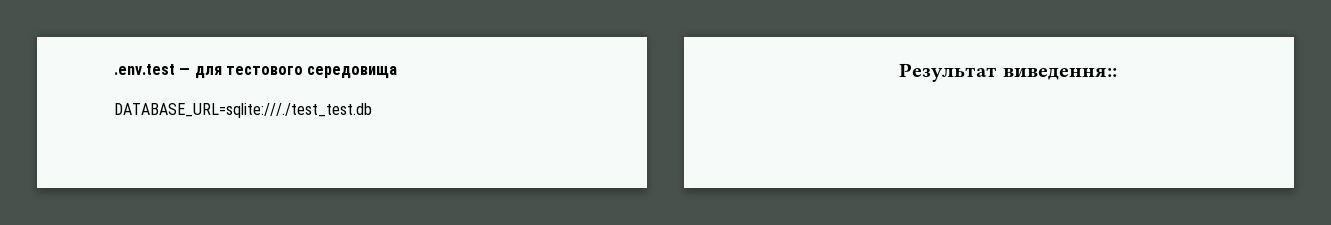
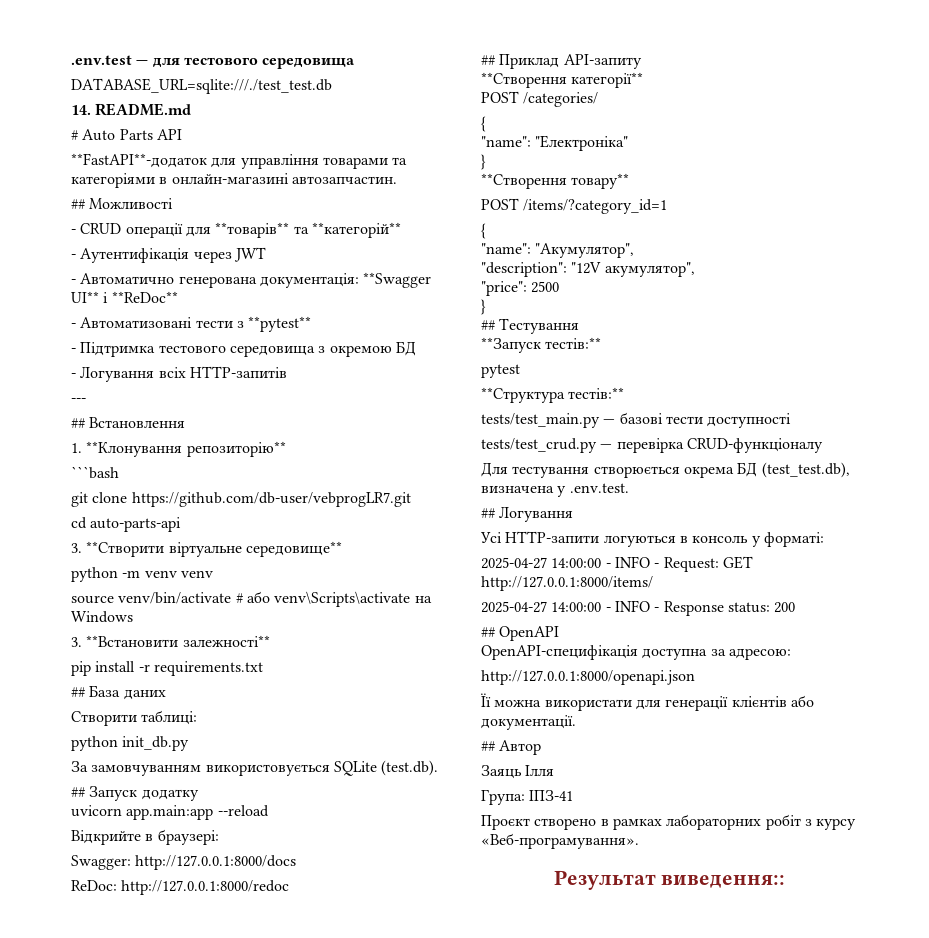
+ 14. README.md
+ # Auto Parts API
+ **FastAPI**-додаток для управління товарами та категоріями в онлайн-магазині автозапчастин.
+ ## Можливості
+ - CRUD операції для **товарів** та **категорій**
+ - Аутентифікація через JWT
+ - Автоматично генерована документація: **Swagger UI** і **ReDoc**
+ - Автоматизовані тести з **pytest**
+ - Підтримка тестового середовища з окремою БД
+ - Логування всіх HTTP-запитів
+ ---
+ ## Встановлення
+ 1. **Клонування репозиторію**
+ ```bash
+ git clone https://github.com/db-user/vebprogLR7.git
+ cd auto-parts-api
+ 3. **Створити віртуальне середовище**
+ python -m venv venv
+ source venv/bin/activate # або venv\Scripts\activate на Windows
+ 3. **Встановити залежності**
+ pip install -r requirements.txt
+ ## База даних
+ Створити таблиці:
+ python init_db.py
+ За замовчуванням використовується SQLite (test.db).
+ ## Запуск додатку
+ uvicorn app.main:app --reload
+ Відкрийте в браузері:
+ Swagger: http://127.0.0.1:8000/docs
+ ReDoc: http://127.0.0.1:8000/redoc
+ ## Приклад API-запиту
+ **Створення категорії**
+ POST /categories/
+ {
+ "name": "Електроніка"
+ }
+ **Створення товару**
+ POST /items/?category_id=1
+ {
+ "name": "Акумулятор",
+ "description": "12V акумулятор",
+ "price": 2500
+ }
+ ## Тестування
+ **Запуск тестів:**
+ pytest
+ **Структура тестів:**
+ tests/test_main.py — базові тести доступності
+ tests/test_crud.py — перевірка CRUD-функціоналу
+ Для тестування створюється окрема БД (test_test.db), визначена у .env.test.
+ ## Логування
+ Усі HTTP-запити логуються в консоль у форматі:
+ 2025-04-27 14:00:00 - INFO - Request: GET http://127.0.0.1:8000/items/
+ 2025-04-27 14:00:00 - INFO - Response status: 200
+ ## OpenAPI
+ OpenAPI-специфікація доступна за адресою:
+ http://127.0.0.1:8000/openapi.json
+ Її можна використати для генерації клієнтів або документації.
+ ## Автор
+ Заяць Ілля
+ Група: ІПЗ-41
+ Проєкт створено в рамках лабораторних робіт з курсу «Веб-програмування».

